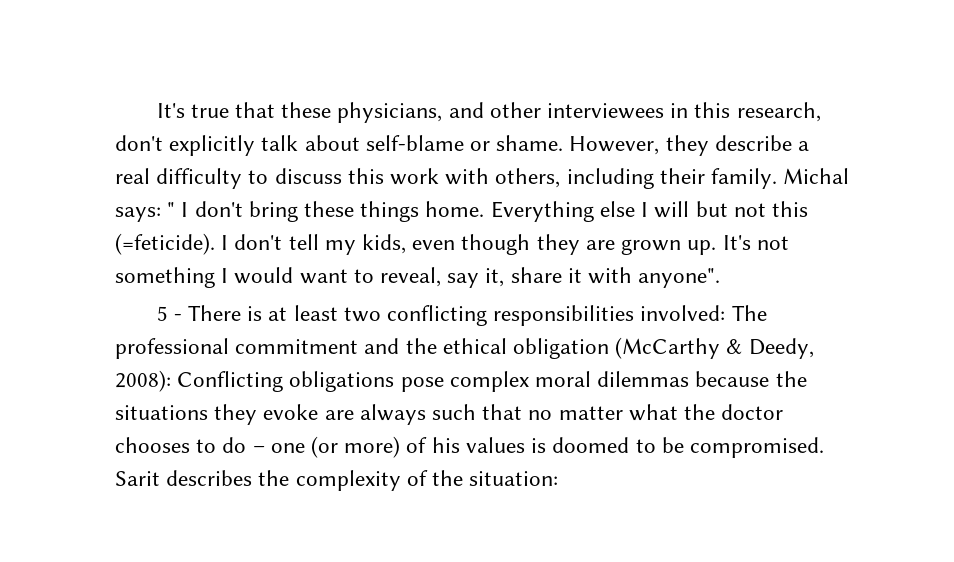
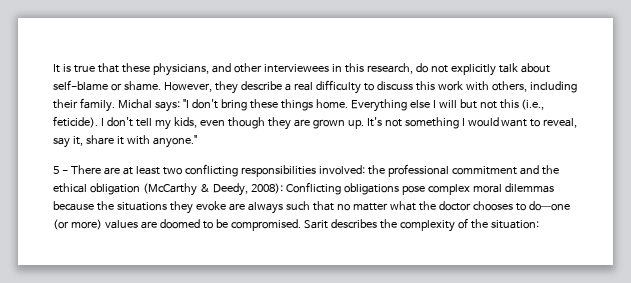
- It's true that these physicians, and other interviewees in this research, don't explicitly talk about self-blame or shame.
+ It is true that these physicians, and other interviewees in this research, do not explicitly talk about self-blame or shame.
- Michal says: " I don't bring these things home.
+ Michal says: "I don't bring these things home.
- Everything else I will but not this (=feticide).
+ Everything else I will but not this (i.e., feticide).
- It's not something I would want to reveal, say it, share it with anyone".
+ It's not something I would want to reveal, say it, share it with anyone."
- 5 - There is at least two conflicting responsibilities involved: The professional commitment and the ethical obligation (McCarthy & Deedy, 2008): Conflicting obligations pose complex moral dilemmas because the situations they evoke are always such that no matter what the doctor chooses to do – one (or more) of his values is doomed to be compromised.
+ 5 - There are at least two conflicting responsibilities involved: the professional commitment and the ethical obligation (McCarthy & Deedy, 2008): Conflicting obligations pose complex moral dilemmas because the situations they evoke are always such that no matter what the doctor chooses to do—one (or more) values are doomed to be compromised.

